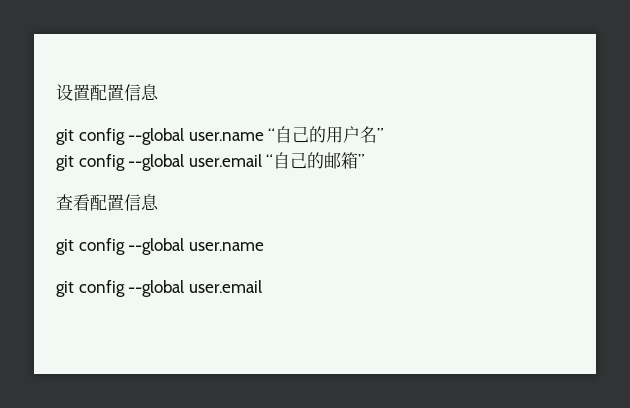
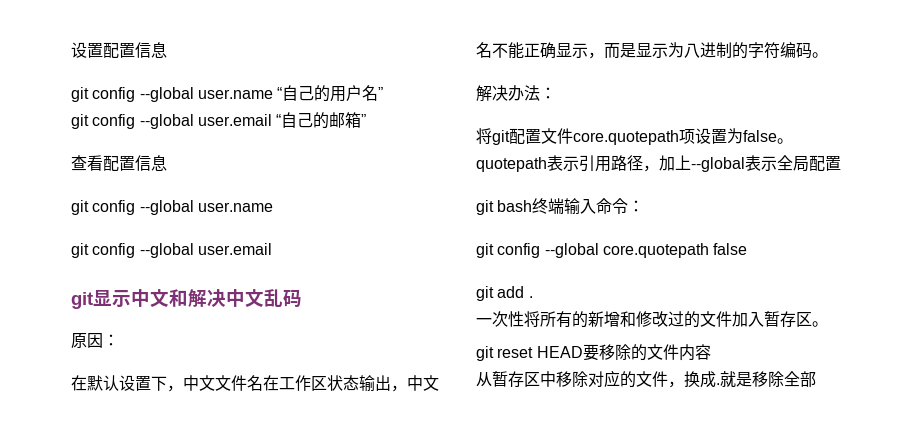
+ git显示中文和解决中文乱码
+ 原因：
+ 在默认设置下，中文文件名在工作区状态输出，中文名不能正确显示，而是显示为八进制的字符编码。
+ 解决办法：
+ 将git配置文件core.quotepath项设置为false。quotepath表示引用路径，加上--global表示全局配置
+ git bash终端输入命令：
+ git config --global core.quotepath false
+ git add .
+ 一次性将所有的新增和修改过的文件加入暂存区。
+ git reset HEAD要移除的文件内容
+ 从暂存区中移除对应的文件，换成.就是移除全部

